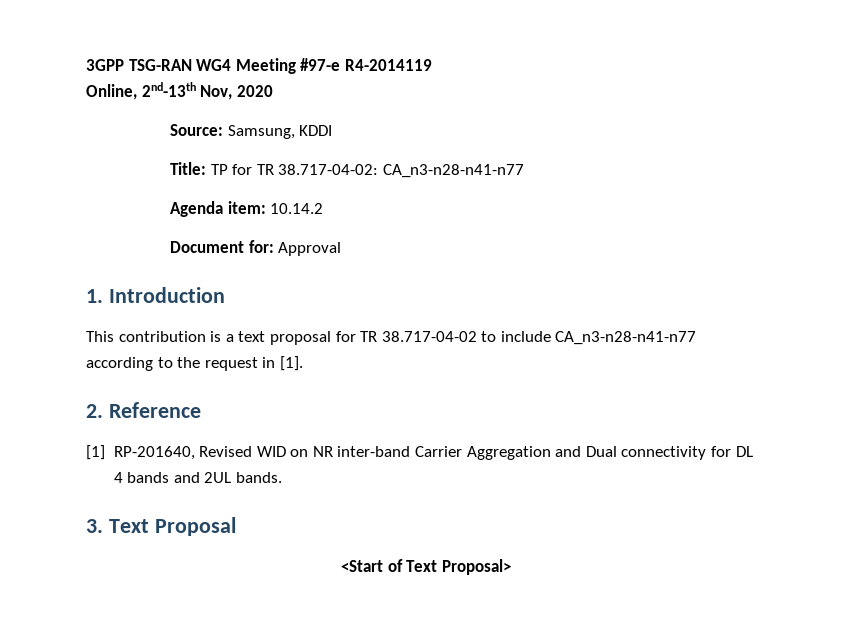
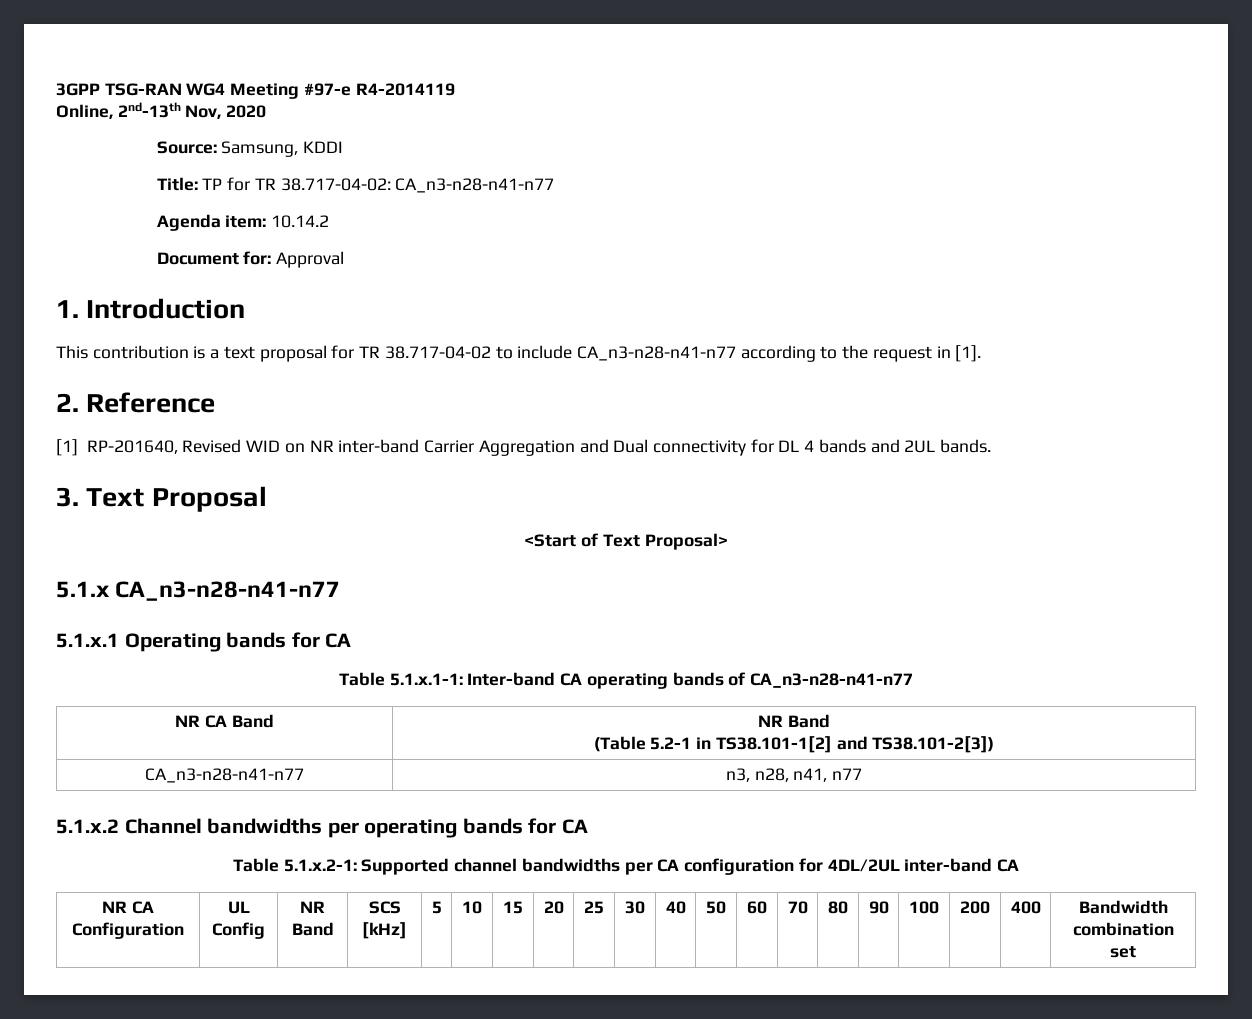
+ 5.1.x CA_n3-n28-n41-n77
+ 5.1.x.1 Operating bands for CA
+ Table 5.1.x.1-1: Inter-band CA operating bands of CA_n3-n28-n41-n77
+ NR CA Band | NR Band
+ (Table 5.2-1 in TS38.101-1[2] and TS38.101-2[3])
+ CA_n3-n28-n41-n77 | n3, n28, n41, n77
+ 5.1.x.2 Channel bandwidths per operating bands for CA
+ Table 5.1.x.2-1: Supported channel bandwidths per CA configuration for 4DL/2UL inter-band CA
+ NR CA Configuration | UL Config | NR Band | SCS [kHz] | 5 | 10 | 15 | 20 | 25 | 30 | 40 | 50 | 60 | 70 | 80 | 90 | 100 | 200 | 400 | Bandwidth combination set

